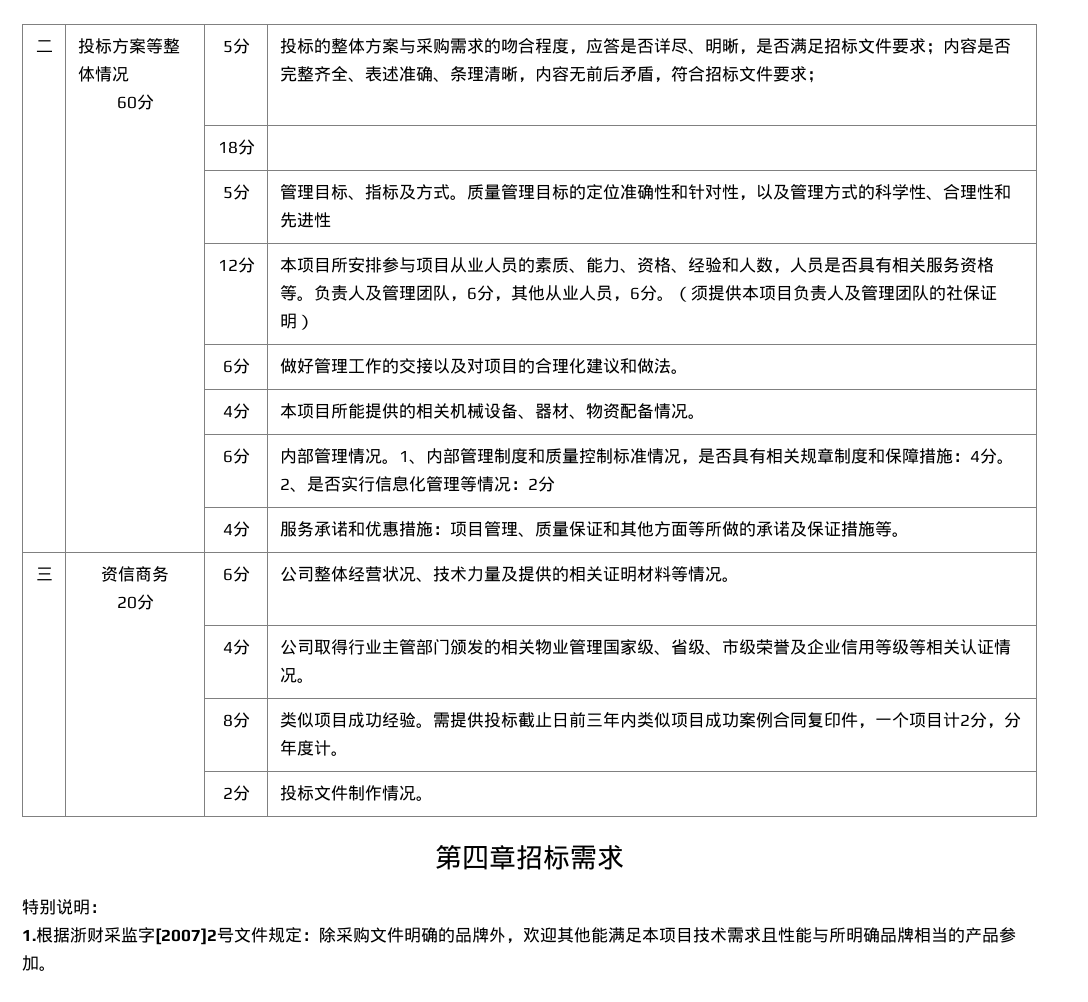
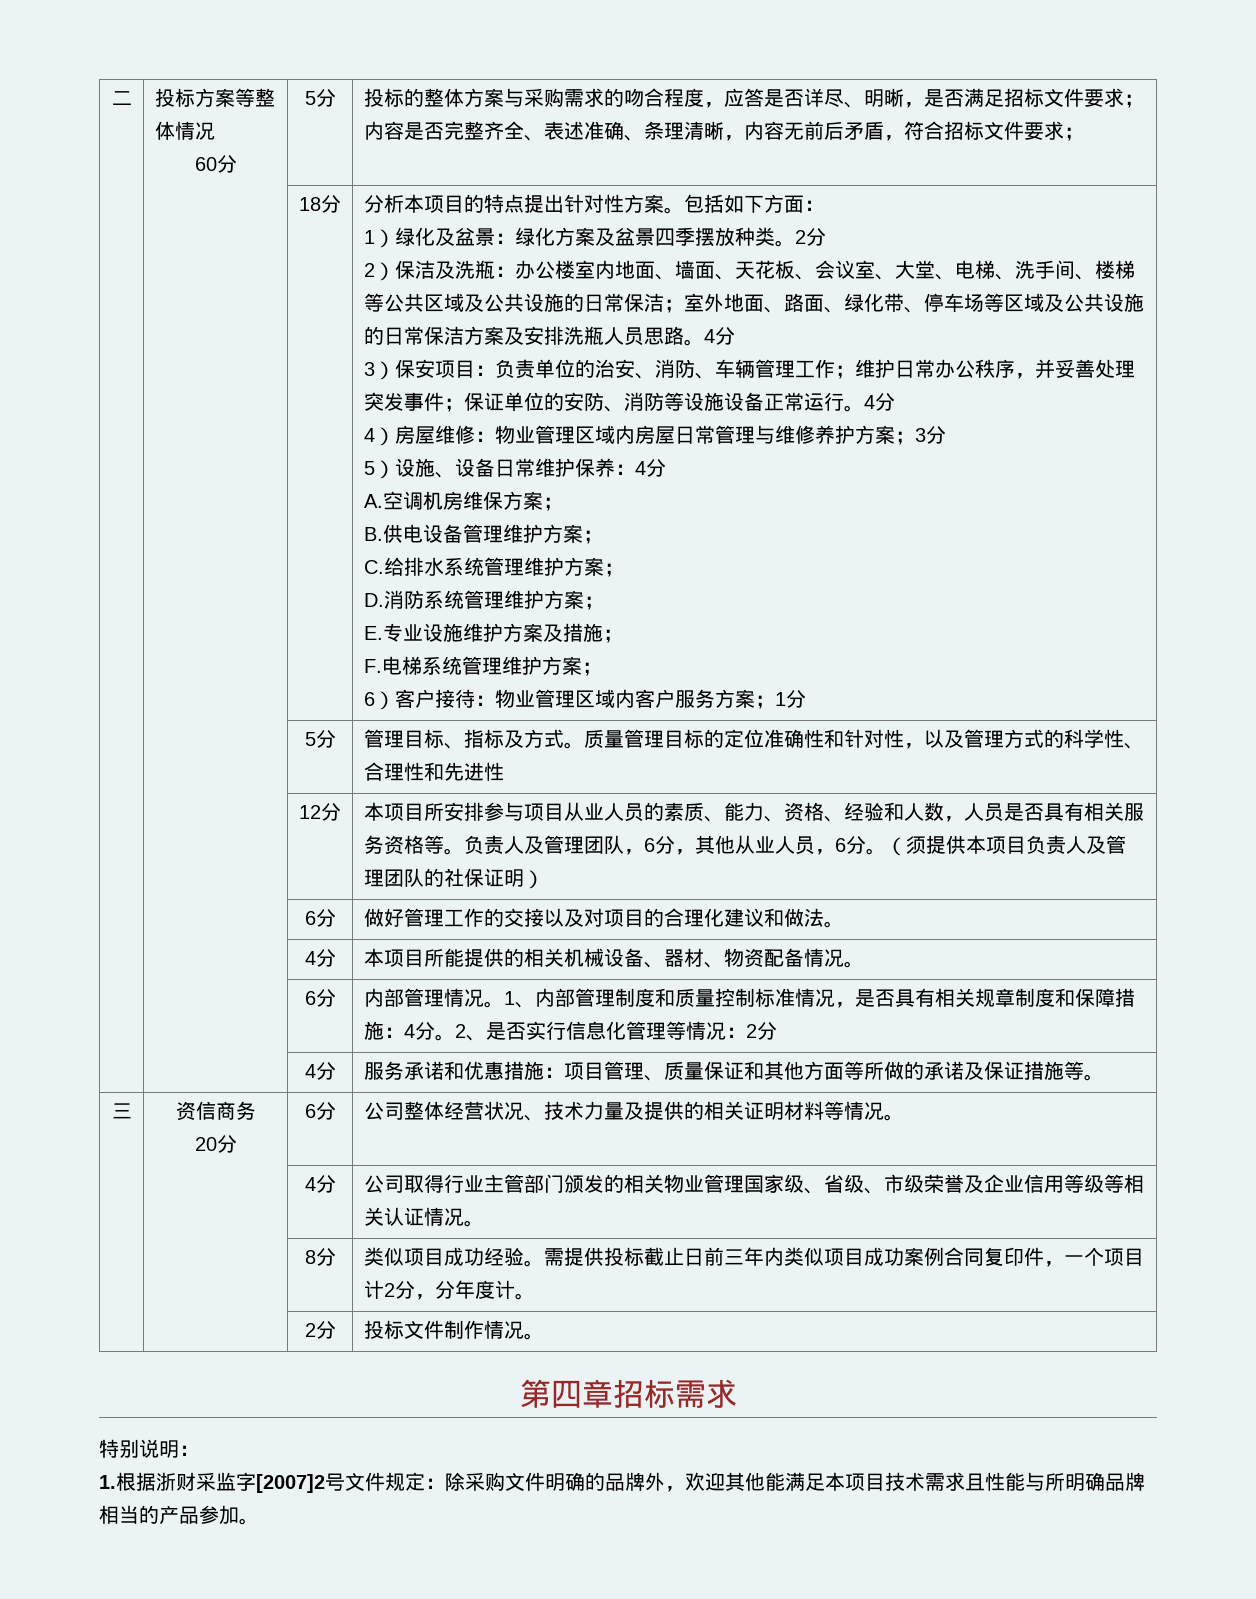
+ 分析本项目的特点提出针对性方案。包括如下方面：
+ 1）绿化及盆景：绿化方案及盆景四季摆放种类。2分
+ 2）保洁及洗瓶：办公楼室内地面、墙面、天花板、会议室、大堂、电梯、洗手间、楼梯等公共区域及公共设施的日常保洁；室外地面、路面、绿化带、停车场等区域及公共设施的日常保洁方案及安排洗瓶人员思路。4分
+ 3）保安项目：负责单位的治安、消防、车辆管理工作；维护日常办公秩序，并妥善处理突发事件；保证单位的安防、消防等设施设备正常运行。4分
+ 4）房屋维修：物业管理区域内房屋日常管理与维修养护方案；3分
+ 5）设施、设备日常维护保养：4分
+ A.空调机房维保方案；
+ B.供电设备管理维护方案；
+ C.给排水系统管理维护方案；
+ D.消防系统管理维护方案；
+ E.专业设施维护方案及措施；
+ F.电梯系统管理维护方案；
+ 6）客户接待：物业管理区域内客户服务方案；1分

